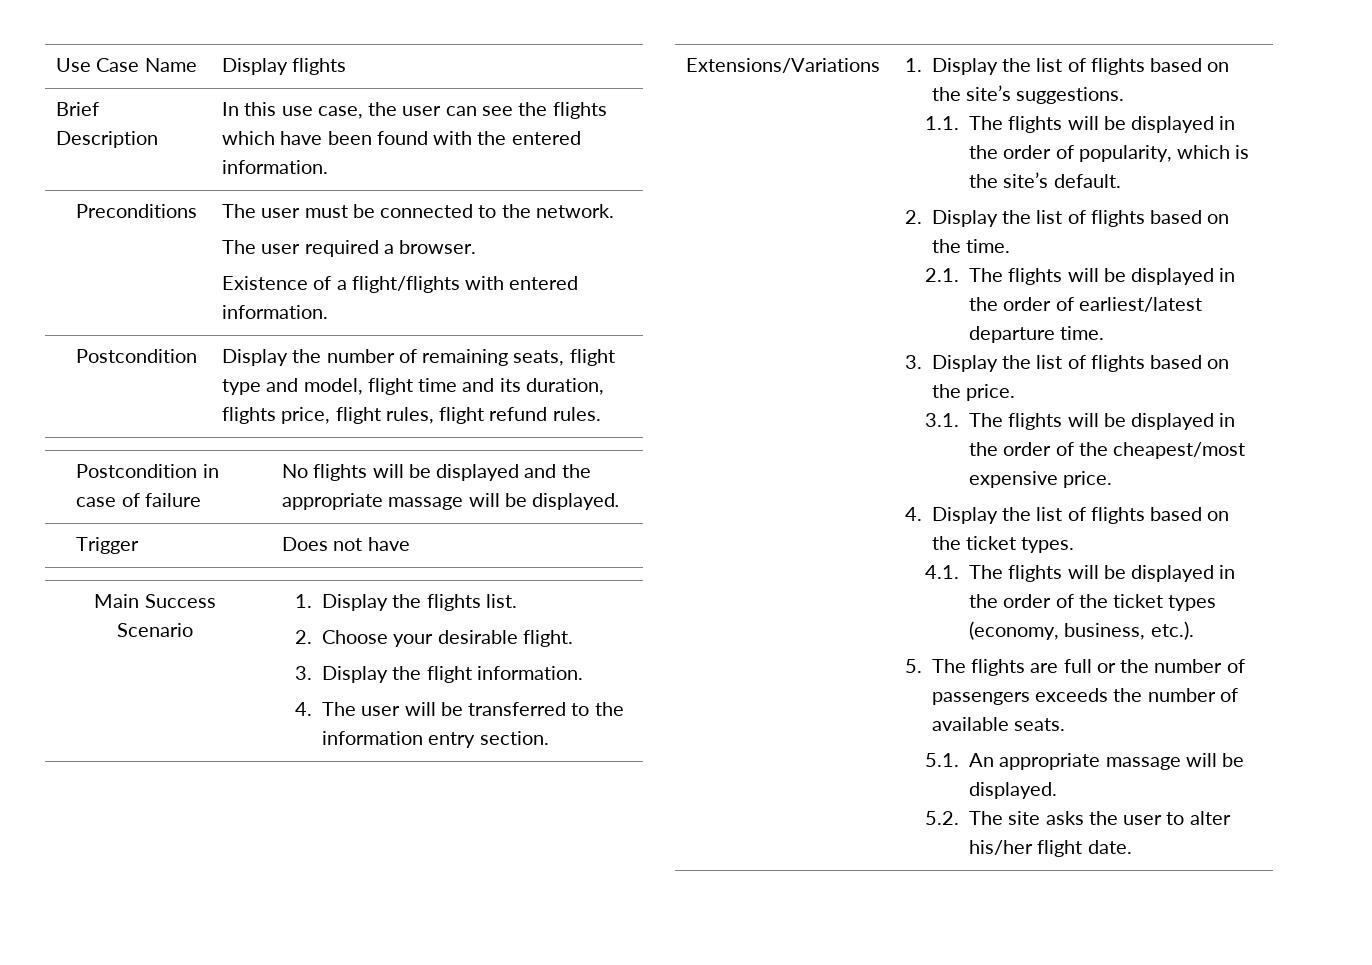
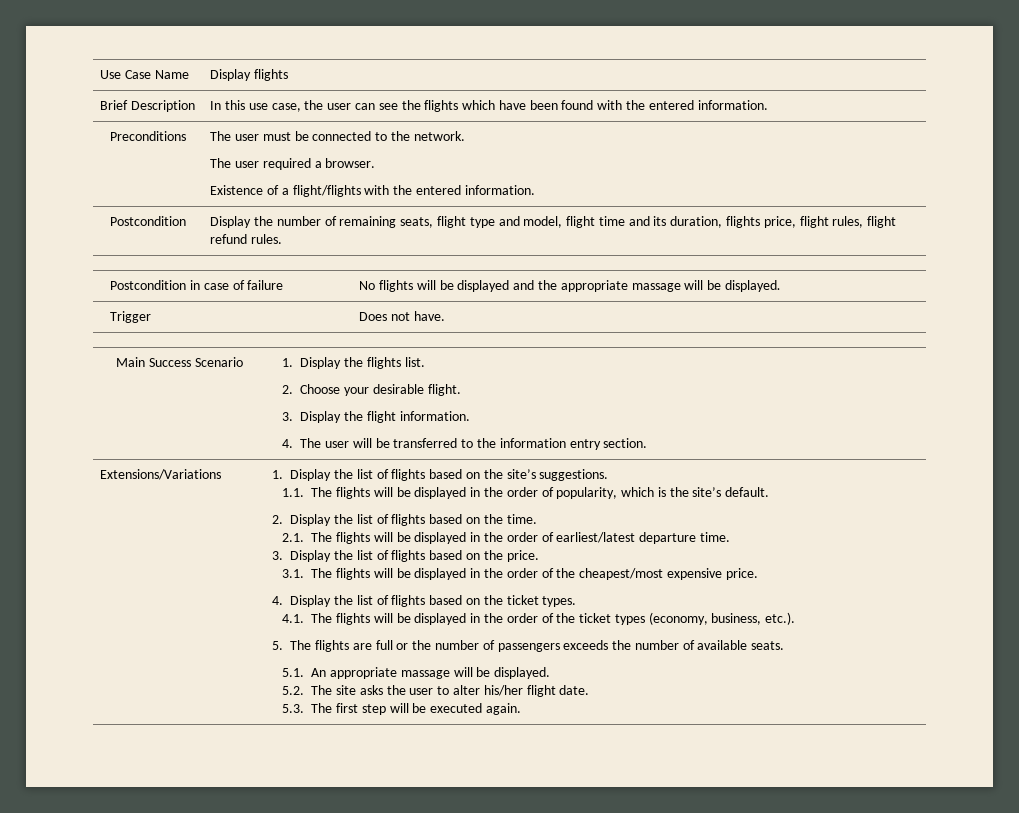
  Preconditions | The user must be connected to the network.
  The user required a browser.
- Existence of a flight/flights with entered information.
+ Existence of a flight/flights with the entered information.
- Trigger | Does not have
+ Trigger | Does not have.
+ 5.3. The first step will be executed again.

